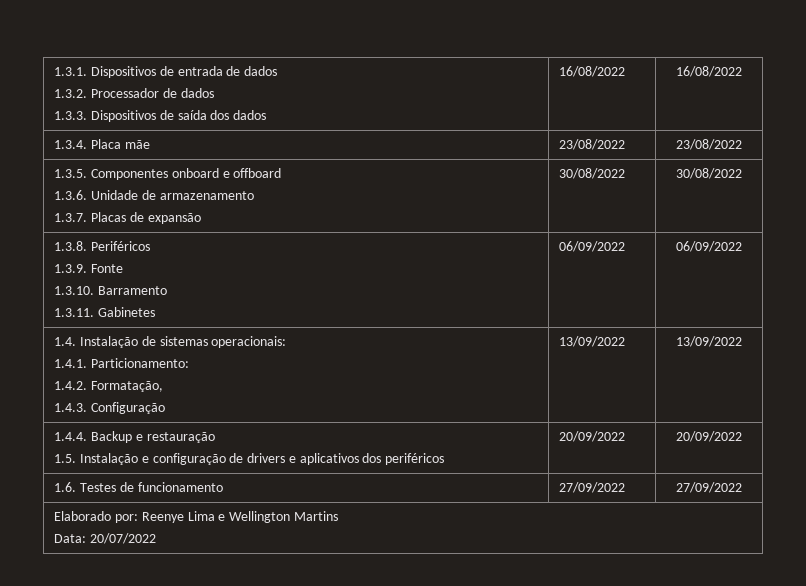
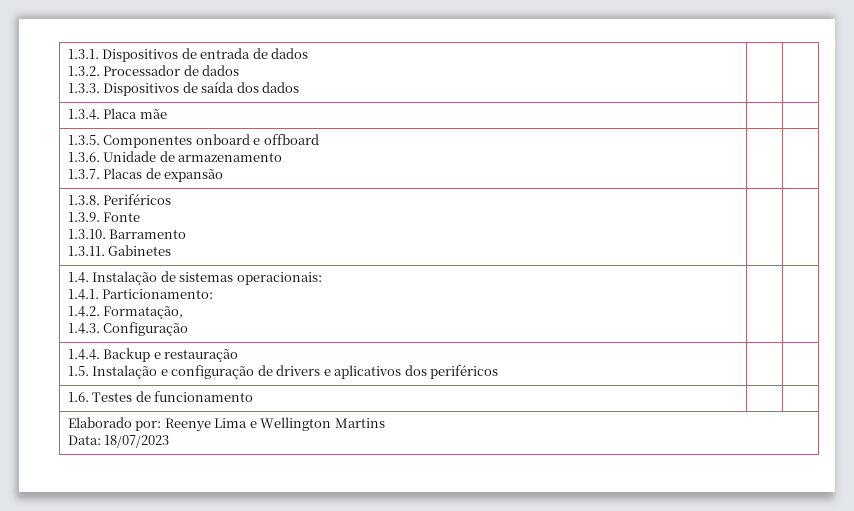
  1.3.1. Dispositivos de entrada de dados
  1.3.2. Processador de dados
- 1.3.3. Dispositivos de saída dos dados | 16/08/2022 | 16/08/2022
+ 1.3.3. Dispositivos de saída dos dados | |
- 1.3.4. Placa mãe | 23/08/2022 | 23/08/2022
+ 1.3.4. Placa mãe | |
  1.3.5. Componentes onboard e offboard
  1.3.6. Unidade de armazenamento
- 1.3.7. Placas de expansão | 30/08/2022 | 30/08/2022
+ 1.3.7. Placas de expansão | |
  1.3.8. Periféricos
  1.3.9. Fonte
  1.3.10. Barramento
- 1.3.11. Gabinetes | 06/09/2022 | 06/09/2022
+ 1.3.11. Gabinetes | |
  1.4. Instalação de sistemas operacionais:
  1.4.1. Particionamento:
  1.4.2. Formatação,
- 1.4.3. Configuração | 13/09/2022 | 13/09/2022
+ 1.4.3. Configuração | |
  1.4.4. Backup e restauração
- 1.5. Instalação e configuração de drivers e aplicativos dos periféricos | 20/09/2022 | 20/09/2022
+ 1.5. Instalação e configuração de drivers e aplicativos dos periféricos | |
- 1.6. Testes de funcionamento | 27/09/2022 | 27/09/2022
+ 1.6. Testes de funcionamento | |
  Elaborado por: Reenye Lima e Wellington Martins
- Data: 20/07/2022
+ Data: 18/07/2023

